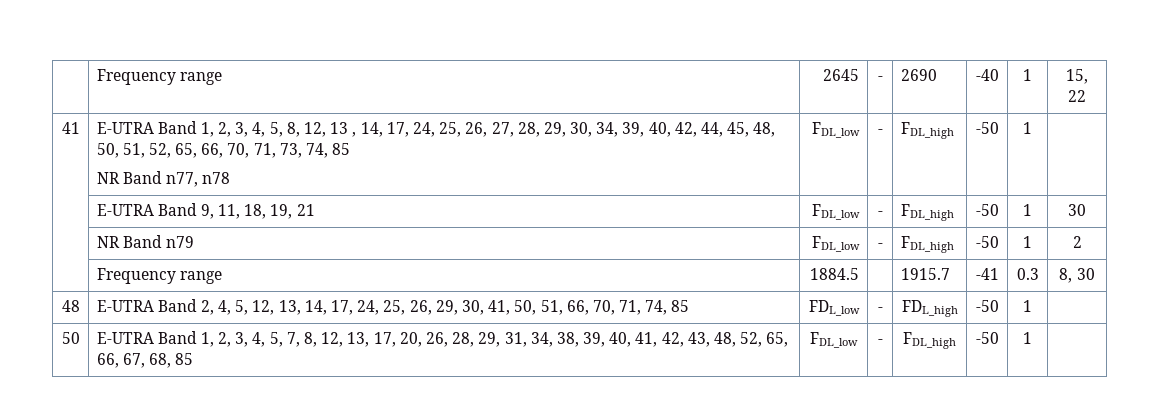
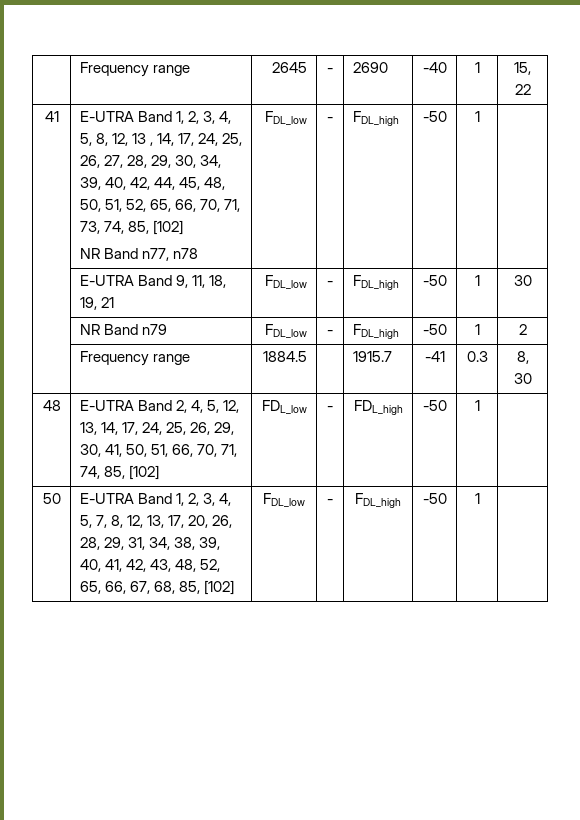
- E-UTRA Band 1, 2, 3, 4, 5, 8, 12, 13 , 14, 17, 24, 25, 26, 27, 28, 29, 30, 34, 39, 40, 42, 44, 45, 48, 50, 51, 52, 65, 66, 70, 71, 73, 74, 85
+ E-UTRA Band 1, 2, 3, 4, 5, 8, 12, 13 , 14, 17, 24, 25, 26, 27, 28, 29, 30, 34, 39, 40, 42, 44, 45, 48, 50, 51, 52, 65, 66, 70, 71, 73, 74, 85, [102]
- 48 | E-UTRA Band 2, 4, 5, 12, 13, 14, 17, 24, 25, 26, 29, 30, 41, 50, 51, 66, 70, 71, 74, 85 | FDL_low | - | FDL_high | -50 | 1 |
+ 48 | E-UTRA Band 2, 4, 5, 12, 13, 14, 17, 24, 25, 26, 29, 30, 41, 50, 51, 66, 70, 71, 74, 85, [102] | FDL_low | - | FDL_high | -50 | 1 |
- 50 | E-UTRA Band 1, 2, 3, 4, 5, 7, 8, 12, 13, 17, 20, 26, 28, 29, 31, 34, 38, 39, 40, 41, 42, 43, 48, 52, 65, 66, 67, 68, 85 | FDL_low | - | FDL_high | -50 | 1 |
+ 50 | E-UTRA Band 1, 2, 3, 4, 5, 7, 8, 12, 13, 17, 20, 26, 28, 29, 31, 34, 38, 39, 40, 41, 42, 43, 48, 52, 65, 66, 67, 68, 85, [102] | FDL_low | - | FDL_high | -50 | 1 |

